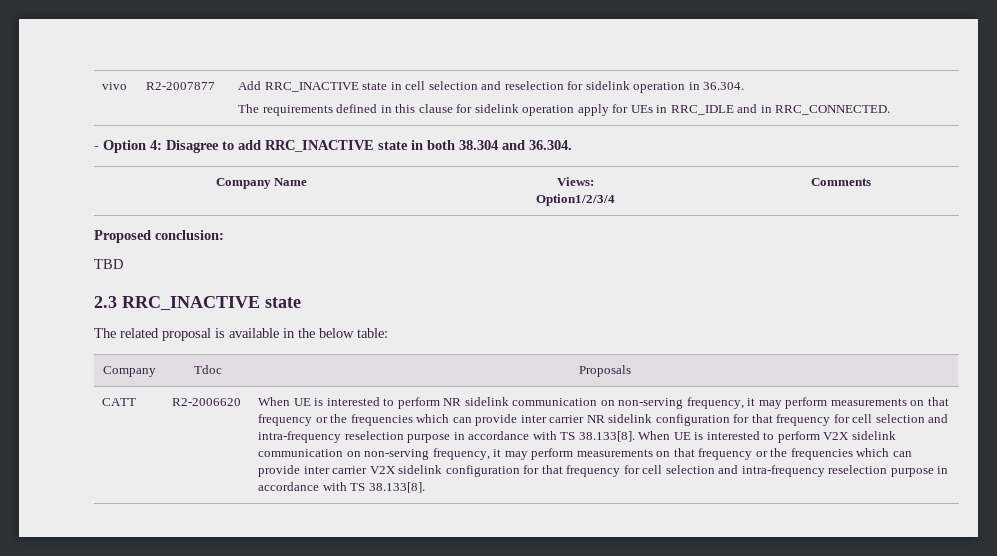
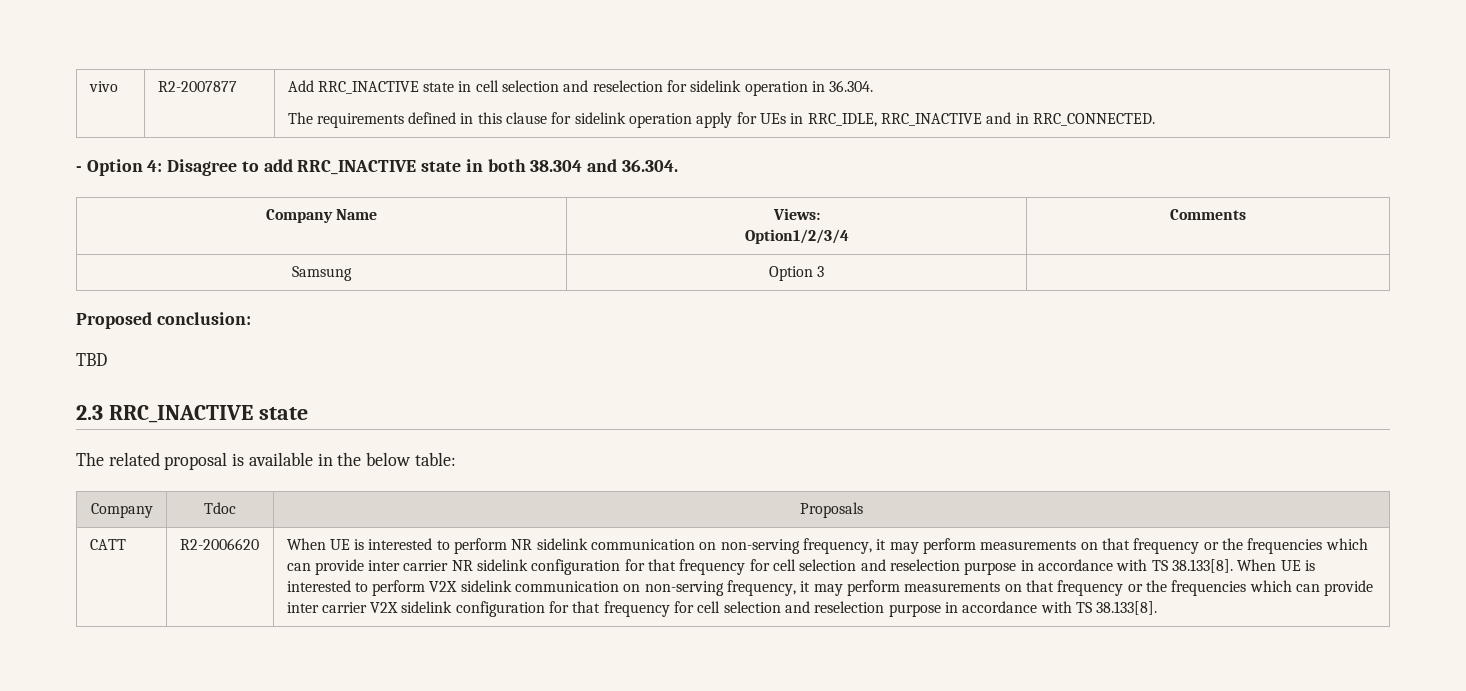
  vivo | R2-2007877 | Add RRC_INACTIVE state in cell selection and reselection for sidelink operation in 36.304.
- The requirements defined in this clause for sidelink operation apply for UEs in RRC_IDLE and in RRC_CONNECTED.
+ The requirements defined in this clause for sidelink operation apply for UEs in RRC_IDLE, RRC_INACTIVE and in RRC_CONNECTED.
+ Samsung | Option 3 |
- When UE is interested to perform NR sidelink communication on non-serving frequency, it may perform measurements on that frequency or the frequencies which can provide inter carrier NR sidelink configuration for that frequency for cell selection and intra-frequency reselection purpose in accordance with TS 38.133[8]. When UE is interested to perform V2X sidelink communication on non-serving frequency, it may perform measurements on that frequency or the frequencies which can provide inter carrier V2X sidelink configuration for that frequency for cell selection and intra-frequency reselection purpose in accordance with TS 38.133[8].
+ When UE is interested to perform NR sidelink communication on non-serving frequency, it may perform measurements on that frequency or the frequencies which can provide inter carrier NR sidelink configuration for that frequency for cell selection and reselection purpose in accordance with TS 38.133[8]. When UE is interested to perform V2X sidelink communication on non-serving frequency, it may perform measurements on that frequency or the frequencies which can provide inter carrier V2X sidelink configuration for that frequency for cell selection and reselection purpose in accordance with TS 38.133[8].

